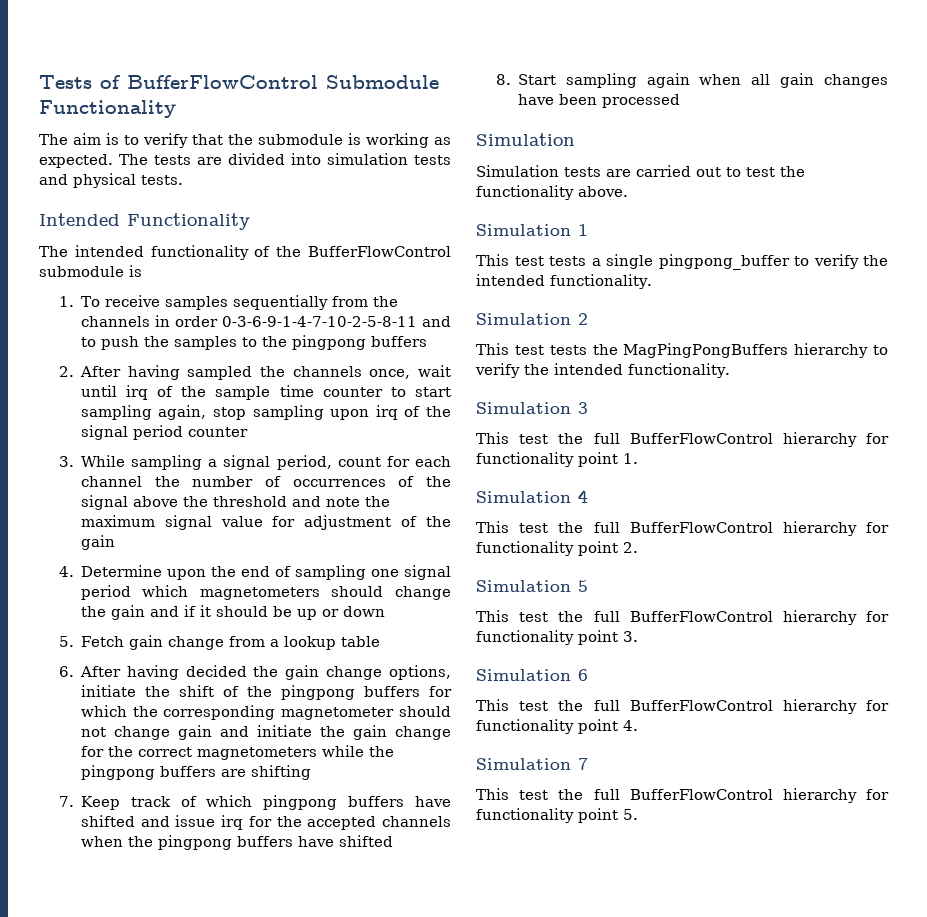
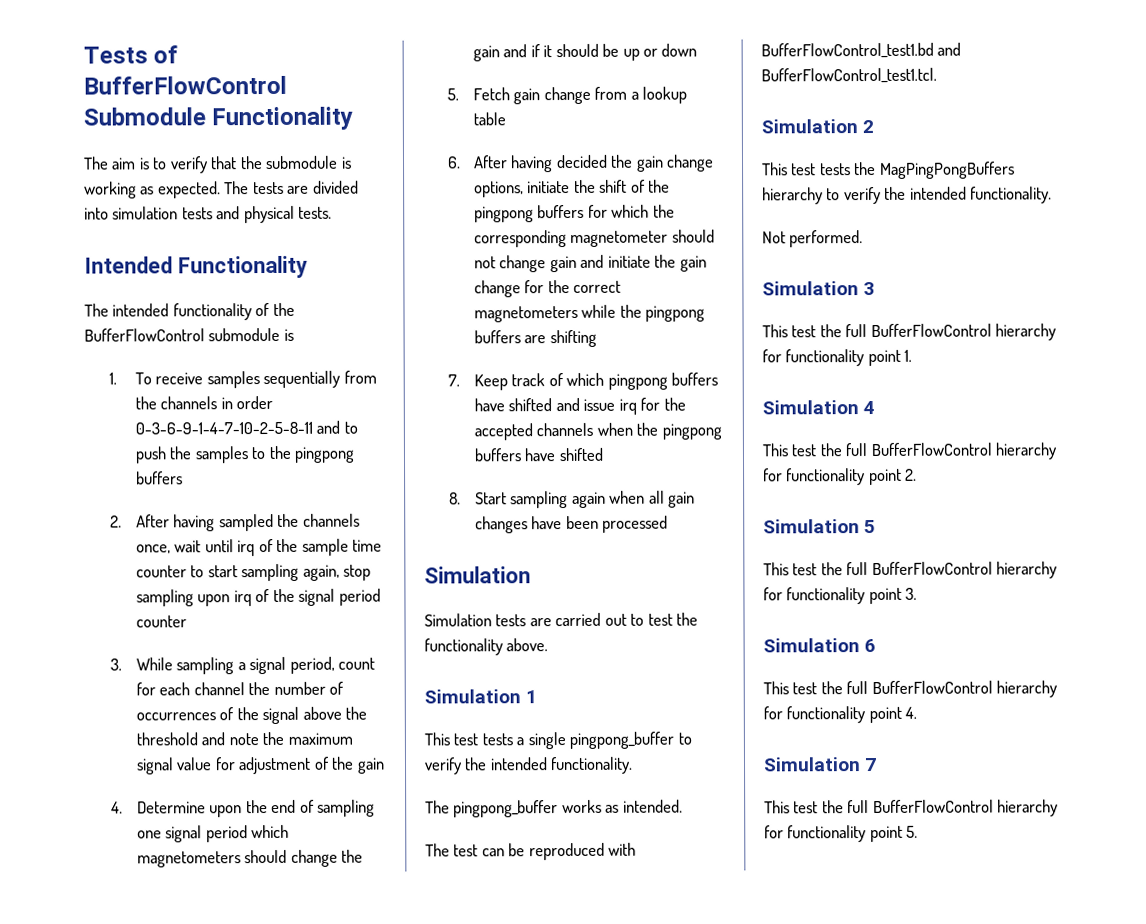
+ The pingpong_buffer works as intended.
+ The test can be reproduced with BufferFlowControl_test1.bd and BufferFlowControl_test1.tcl.
+ Not performed.

